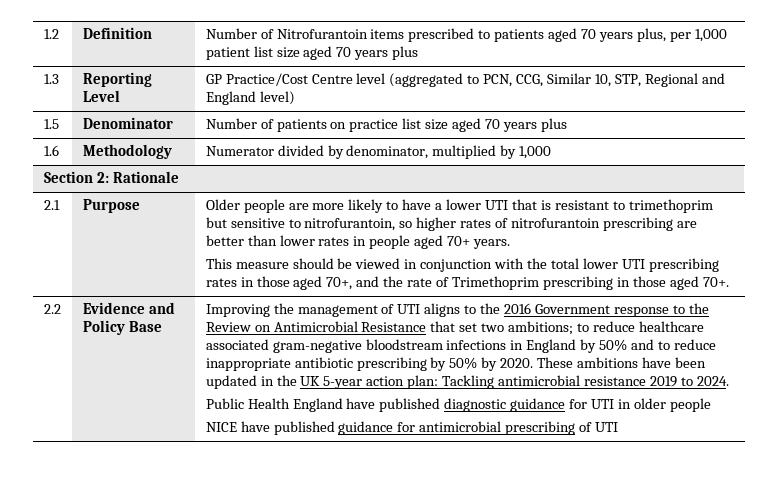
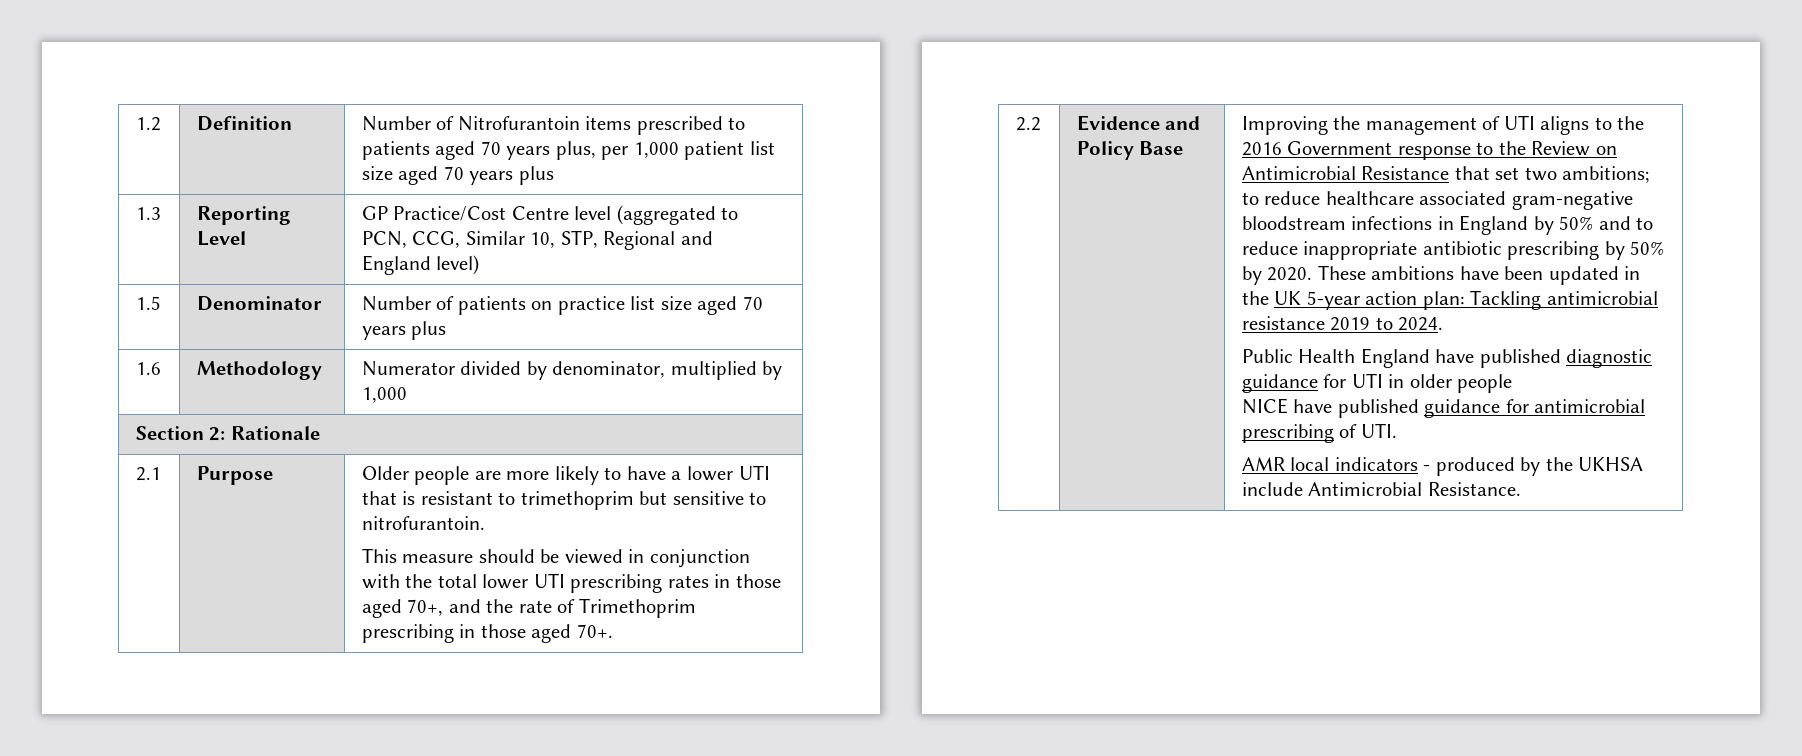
- Older people are more likely to have a lower UTI that is resistant to trimethoprim but sensitive to nitrofurantoin, so higher rates of nitrofurantoin prescribing are better than lower rates in people aged 70+ years.
+ Older people are more likely to have a lower UTI that is resistant to trimethoprim but sensitive to nitrofurantoin.
- NICE have published guidance for antimicrobial prescribing of UTI
+ NICE have published guidance for antimicrobial prescribing of UTI.
+ AMR local indicators - produced by the UKHSA include Antimicrobial Resistance.

